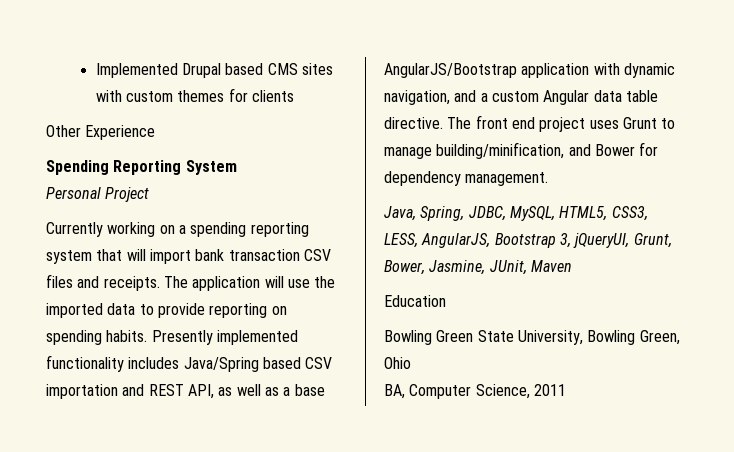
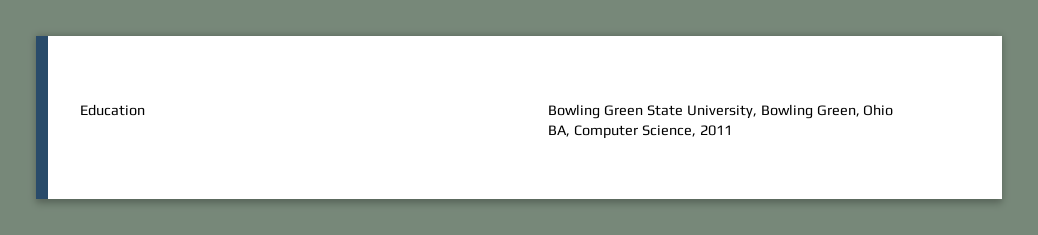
- Implemented Drupal based CMS sites with custom themes for clients
- Other Experience
- Spending Reporting System
- Personal Project
- Currently working on a spending reporting system that will import bank transaction CSV files and receipts. The application will use the imported data to provide reporting on spending habits. Presently implemented functionality includes Java/Spring based CSV importation and REST API, as well as a base AngularJS/Bootstrap application with dynamic navigation, and a custom Angular data table directive. The front end project uses Grunt to manage building/minification, and Bower for dependency management.
- Java, Spring, JDBC, MySQL, HTML5, CSS3, LESS, AngularJS, Bootstrap 3, jQueryUI, Grunt, Bower, Jasmine, JUnit, Maven

